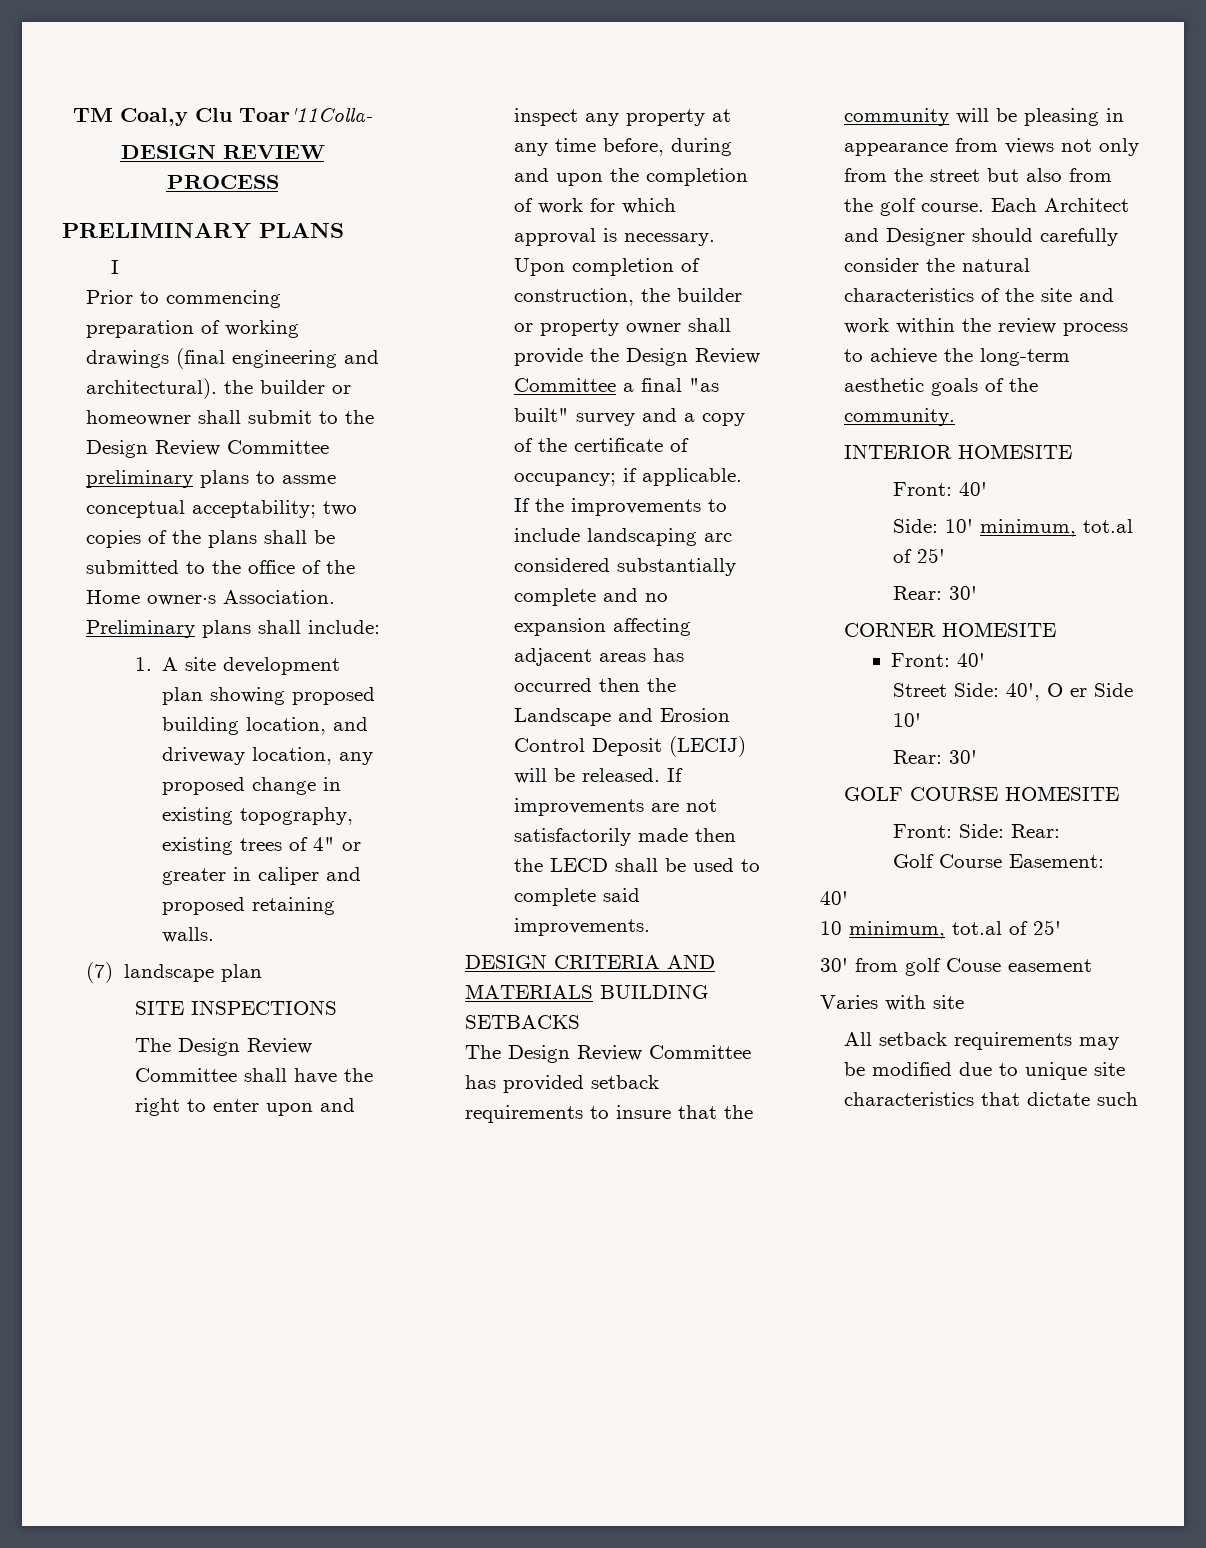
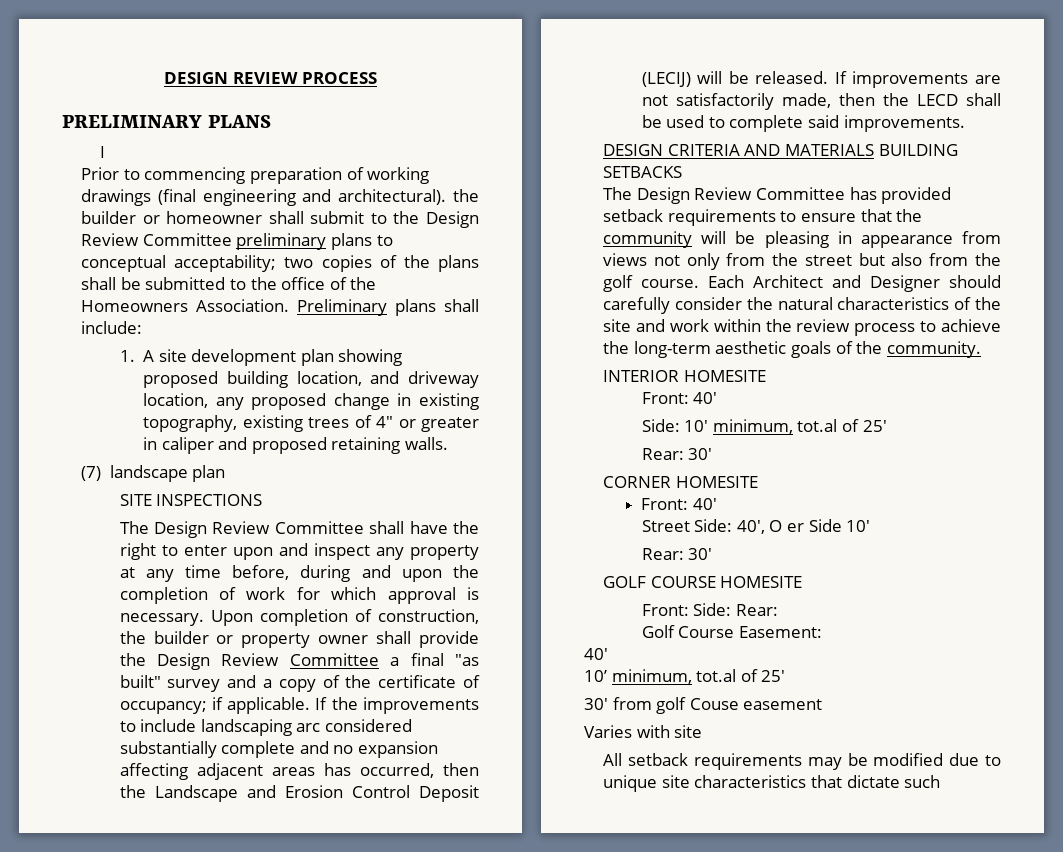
- TM Coal,y Clu Toar'11Colla-
- Prior to commencing preparation of working drawings (final engineering and architectural). the builder or homeowner shall submit to the Design Review Committee preliminary plans to assme conceptual acceptability; two copies of the plans shall be submitted to the office of the Home owner·s Association.
+ Prior to commencing preparation of working drawings (final engineering and architectural). the builder or homeowner shall submit to the Design Review Committee preliminary plans to conceptual acceptability; two copies of the plans shall be submitted to the office of the Homeowners Association.
- If the improvements to include landscaping arc considered substantially complete and no expansion affecting adjacent areas has occurred then the Landscape and Erosion Control Deposit (LECIJ) will be released.
+ If the improvements to include landscaping arc considered substantially complete and no expansion affecting adjacent areas has occurred, then the Landscape and Erosion Control Deposit (LECIJ) will be released.
- If improvements are not satisfactorily made then the LECD shall be used to complete said improvements.
+ If improvements are not satisfactorily made, then the LECD shall be used to complete said improvements.
- The Design Review Committee has provided setback requirements to insure that the community will be pleasing in appearance from views not only from the street but also from the golf course.
+ The Design Review Committee has provided setback requirements to ensure that the community will be pleasing in appearance from views not only from the street but also from the golf course.
  Golf Course Easement:
  40'
- 10 minimum, tot.al of 25'
+ 10’ minimum, tot.al of 25'

